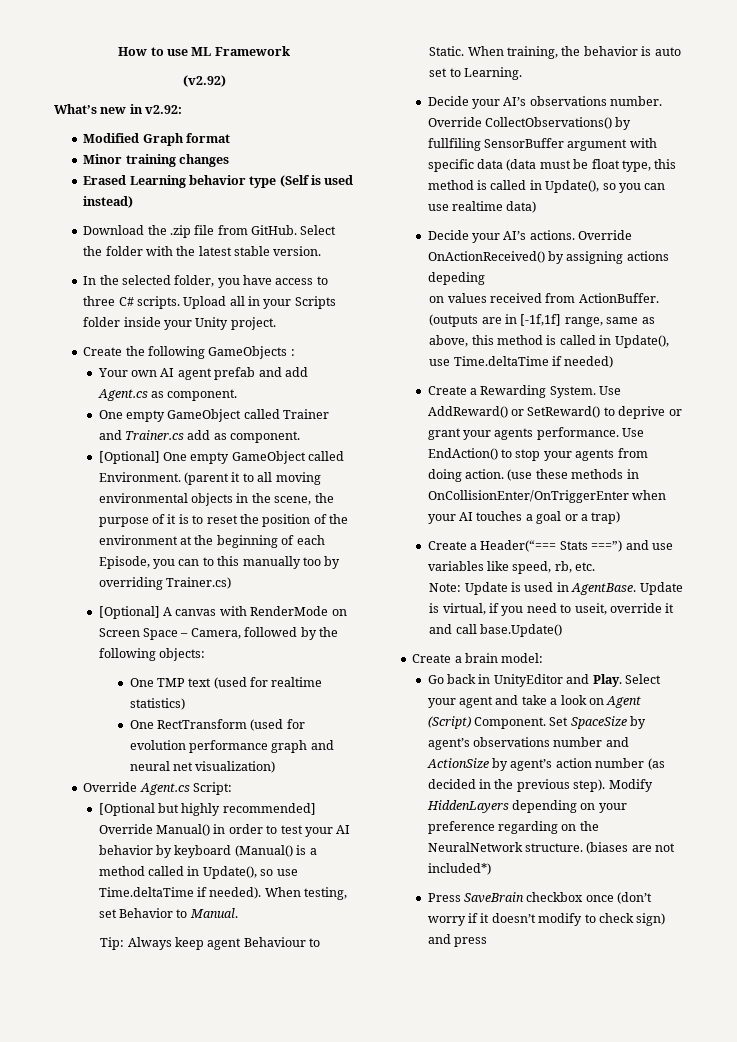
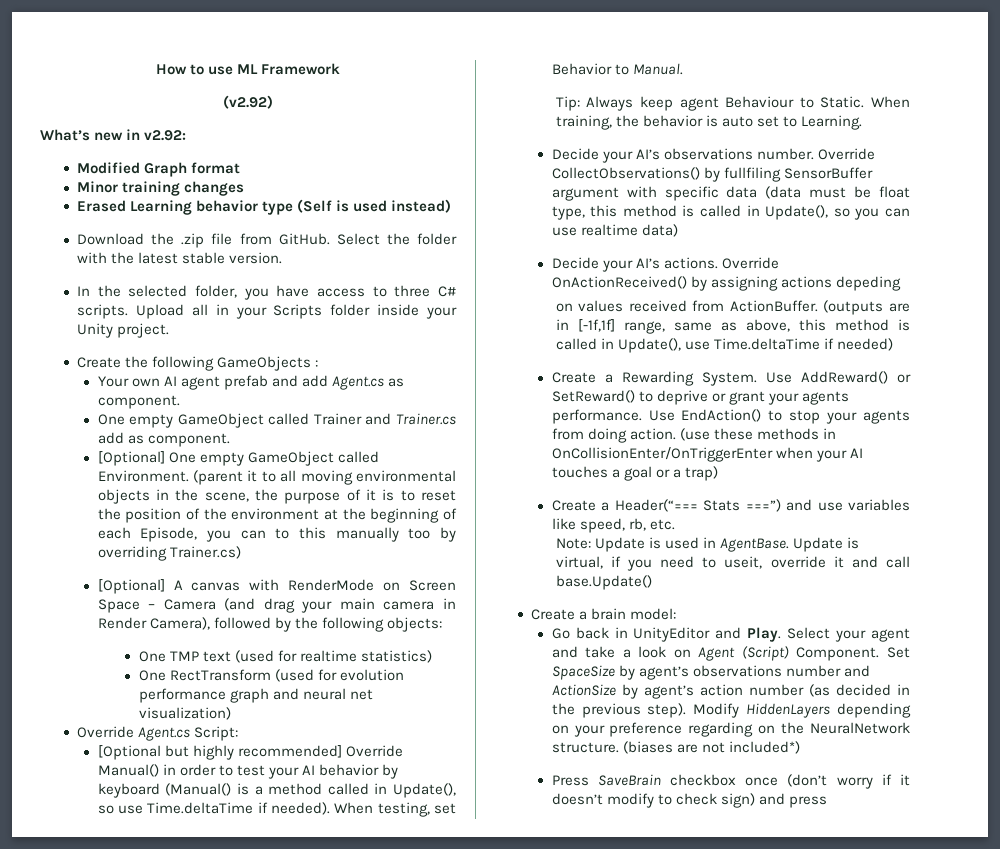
- [Optional] A canvas with RenderMode on Screen Space – Camera, followed by the following objects:
+ [Optional] A canvas with RenderMode on Screen Space – Camera (and drag your main camera in Render Camera), followed by the following objects:

